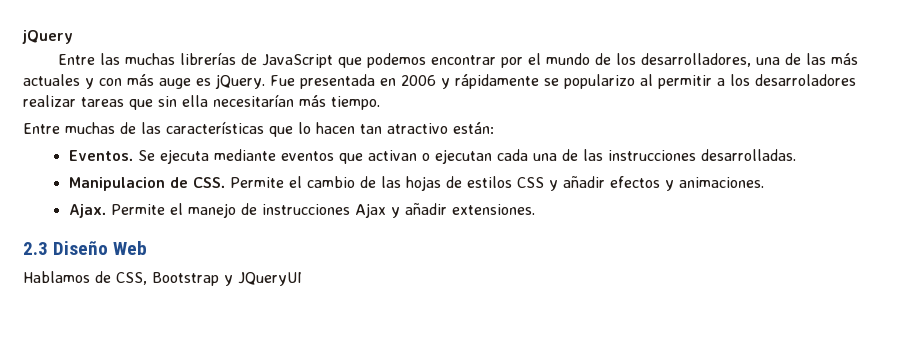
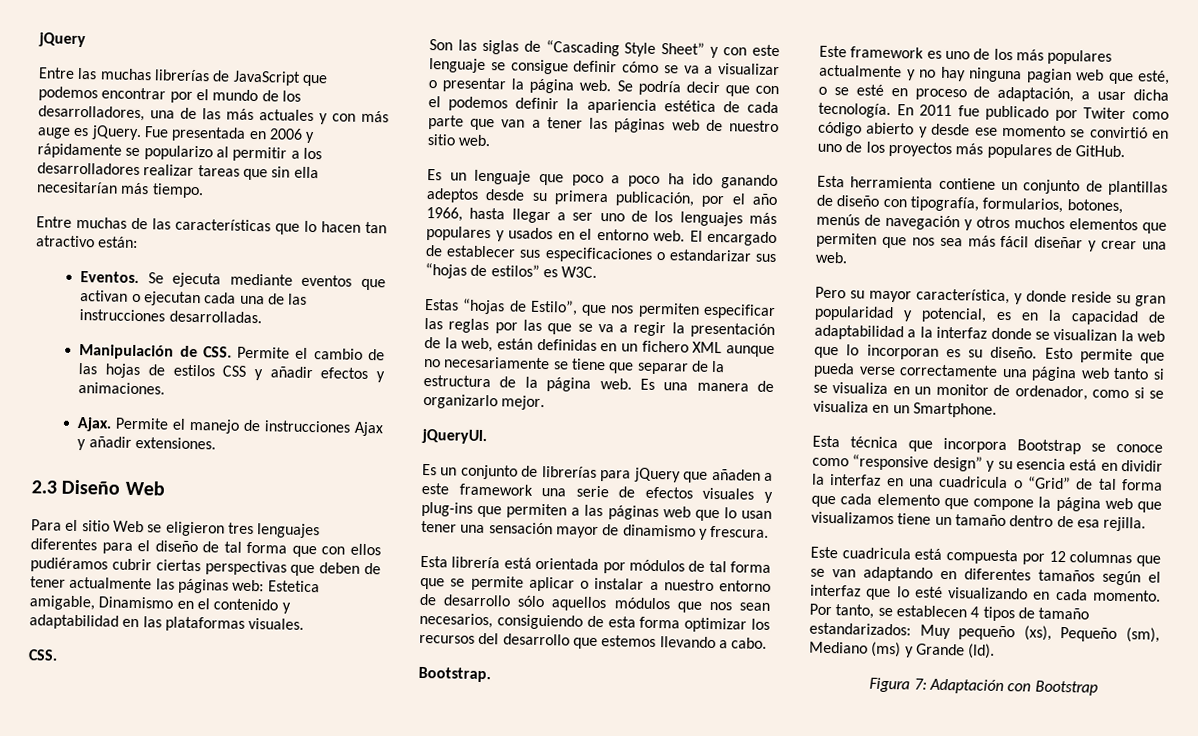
- Fue presentada en 2006 y rápidamente se popularizo al permitir a los desarroladores realizar tareas que sin ella necesitarían más tiempo.
+ Fue presentada en 2006 y rápidamente se popularizo al permitir a los desarrolladores realizar tareas que sin ella necesitarían más tiempo.
- Manipulacion de CSS. Permite el cambio de las hojas de estilos CSS y añadir efectos y animaciones.
+ Manipulación de CSS. Permite el cambio de las hojas de estilos CSS y añadir efectos y animaciones.
- Hablamos de CSS, Bootstrap y JQueryUI
+ Para el sitio Web se eligieron tres lenguajes diferentes para el diseño de tal forma que con ellos pudiéramos cubrir ciertas perspectivas que deben de tener actualmente las páginas web: Estetica amigable, Dinamismo en el contenido y adaptabilidad en las plataformas visuales.
+ CSS.
+ Son las siglas de “Cascading Style Sheet” y con este lenguaje se consigue definir cómo se va a visualizar o presentar la página web. Se podría decir que con el podemos definir la apariencia estética de cada parte que van a tener las páginas web de nuestro sitio web.
+ Es un lenguaje que poco a poco ha ido ganando adeptos desde su primera publicación, por el año 1966, hasta llegar a ser uno de los lenguajes más populares y usados en el entorno web. El encargado de establecer sus especificaciones o estandarizar sus “hojas de estilos” es W3C.
+ Estas “hojas de Estilo”, que nos permiten especificar las reglas por las que se va a regir la presentación de la web, están definidas en un fichero XML aunque no necesariamente se tiene que separar de la estructura de la página web. Es una manera de organizarlo mejor.
+ jQueryUI.
+ Es un conjunto de librerías para jQuery que añaden a este framework una serie de efectos visuales y plug-ins que permiten a las páginas web que lo usan tener una sensación mayor de dinamismo y frescura.
+ Esta librería está orientada por módulos de tal forma que se permite aplicar o instalar a nuestro entorno de desarrollo sólo aquellos módulos que nos sean necesarios, consiguiendo de esta forma optimizar los recursos del desarrollo que estemos llevando a cabo.
+ Bootstrap.
+ Este framework es uno de los más populares actualmente y no hay ninguna pagian web que esté, o se esté en proceso de adaptación, a usar dicha tecnología. En 2011 fue publicado por Twiter como código abierto y desde ese momento se convirtió en uno de los proyectos más populares de GitHub.
+ Esta herramienta contiene un conjunto de plantillas de diseño con tipografía, formularios, botones, menús de navegación y otros muchos elementos que permiten que nos sea más fácil diseñar y crear una web.
+ Pero su mayor característica, y donde reside su gran popularidad y potencial, es en la capacidad de adaptabilidad a la interfaz donde se visualizan la web que lo incorporan es su diseño. Esto permite que pueda verse correctamente una página web tanto si se visualiza en un monitor de ordenador, como si se visualiza en un Smartphone.
+ Esta técnica que incorpora Bootstrap se conoce como “responsive design” y su esencia está en dividir la interfaz en una cuadricula o “Grid” de tal forma que cada elemento que compone la página web que visualizamos tiene un tamaño dentro de esa rejilla.
+ Este cuadricula está compuesta por 12 columnas que se van adaptando en diferentes tamaños según el interfaz que lo esté visualizando en cada momento. Por tanto, se establecen 4 tipos de tamaño estandarizados: Muy pequeño (xs), Pequeño (sm), Mediano (ms) y Grande (ld).
+ Figura 7: Adaptación con Bootstrap

